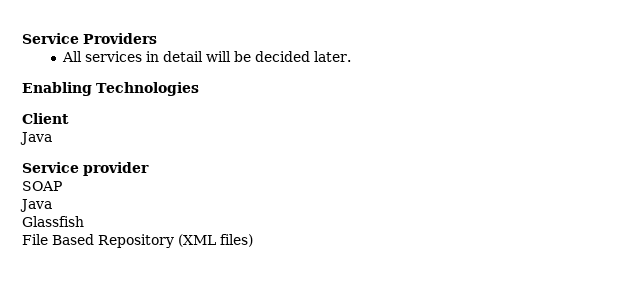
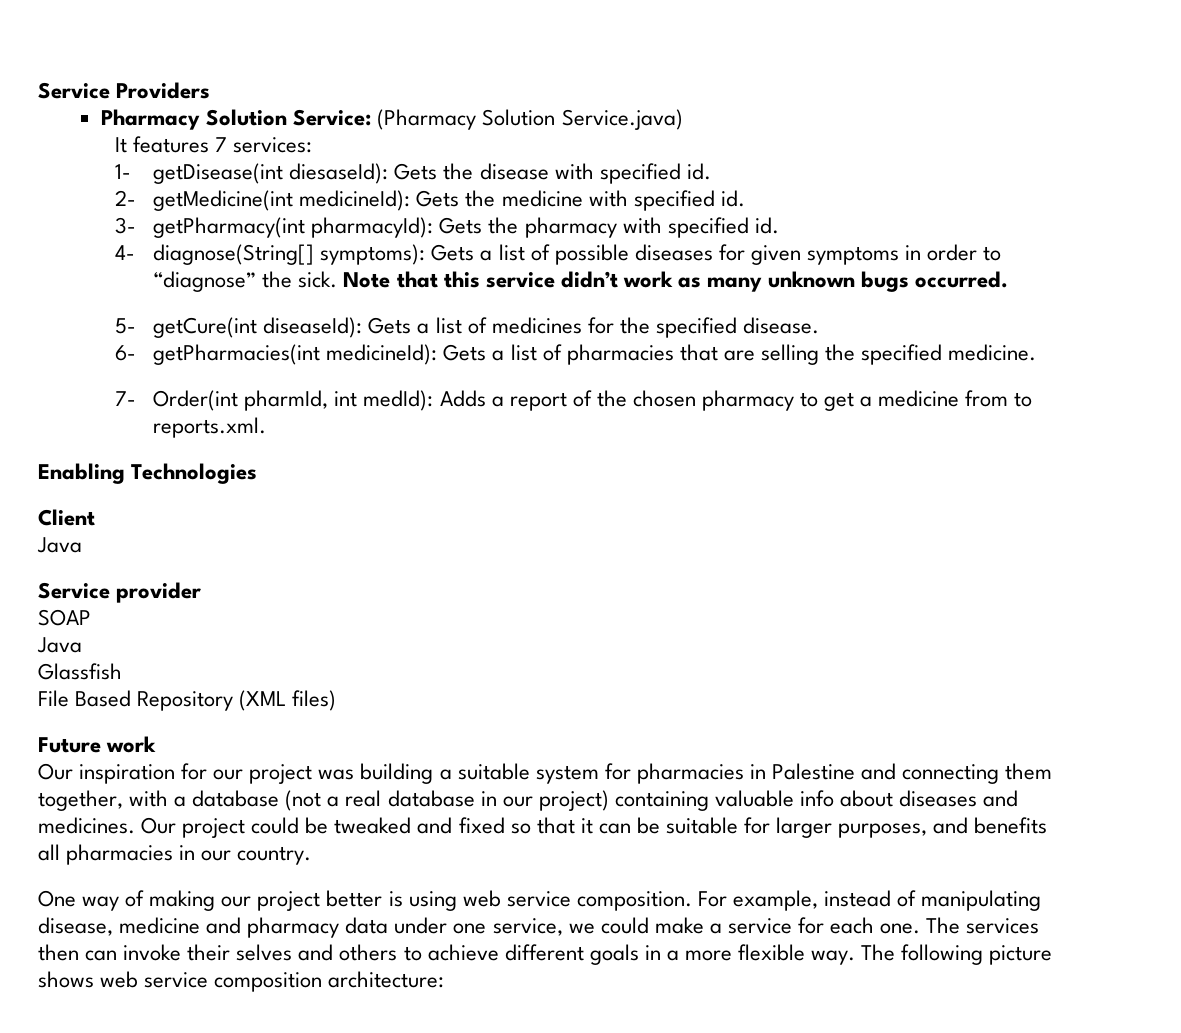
- All services in detail will be decided later.
+ Pharmacy Solution Service: (Pharmacy Solution Service.java)
+ It features 7 services:
+ 1- getDisease(int diesaseId): Gets the disease with specified id.
+ 2- getMedicine(int medicineId): Gets the medicine with specified id.
+ 3- getPharmacy(int pharmacyId): Gets the pharmacy with specified id.
+ 4- diagnose(String[] symptoms): Gets a list of possible diseases for given symptoms in order to “diagnose” the sick. Note that this service didn’t work as many unknown bugs occurred.
+ 5- getCure(int diseaseId): Gets a list of medicines for the specified disease.
+ 6- getPharmacies(int medicineId): Gets a list of pharmacies that are selling the specified medicine.
+ 7- Order(int pharmId, int medId): Adds a report of the chosen pharmacy to get a medicine from to reports.xml.
+ Future work
+ Our inspiration for our project was building a suitable system for pharmacies in Palestine and connecting them together, with a database (not a real database in our project) containing valuable info about diseases and medicines. Our project could be tweaked and fixed so that it can be suitable for larger purposes, and benefits all pharmacies in our country.
+ One way of making our project better is using web service composition. For example, instead of manipulating disease, medicine and pharmacy data under one service, we could make a service for each one. The services then can invoke their selves and others to achieve different goals in a more flexible way. The following picture shows web service composition architecture:

